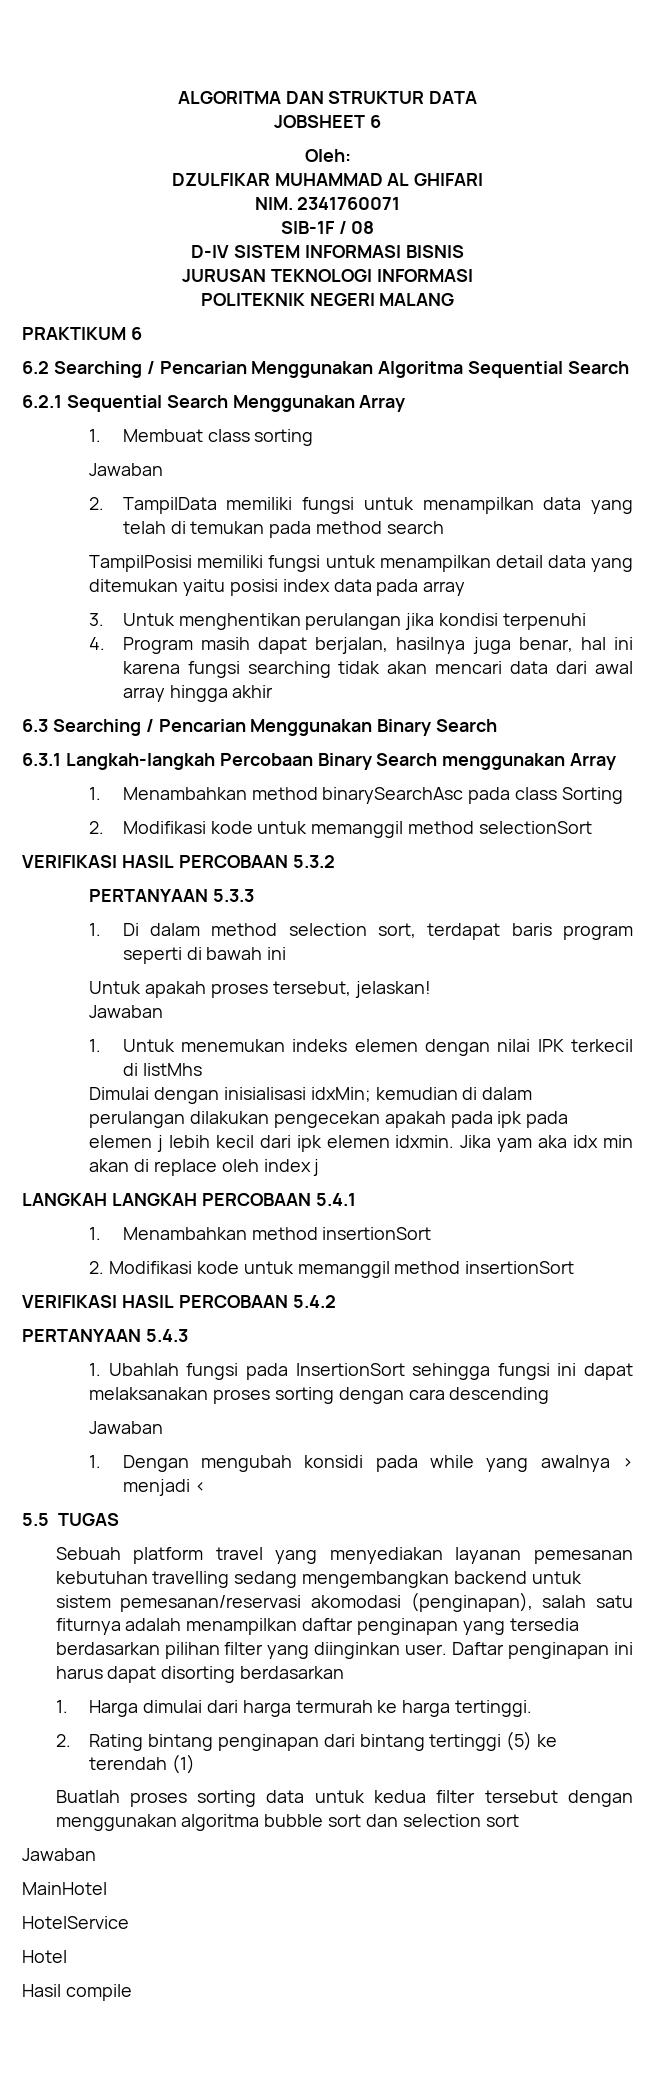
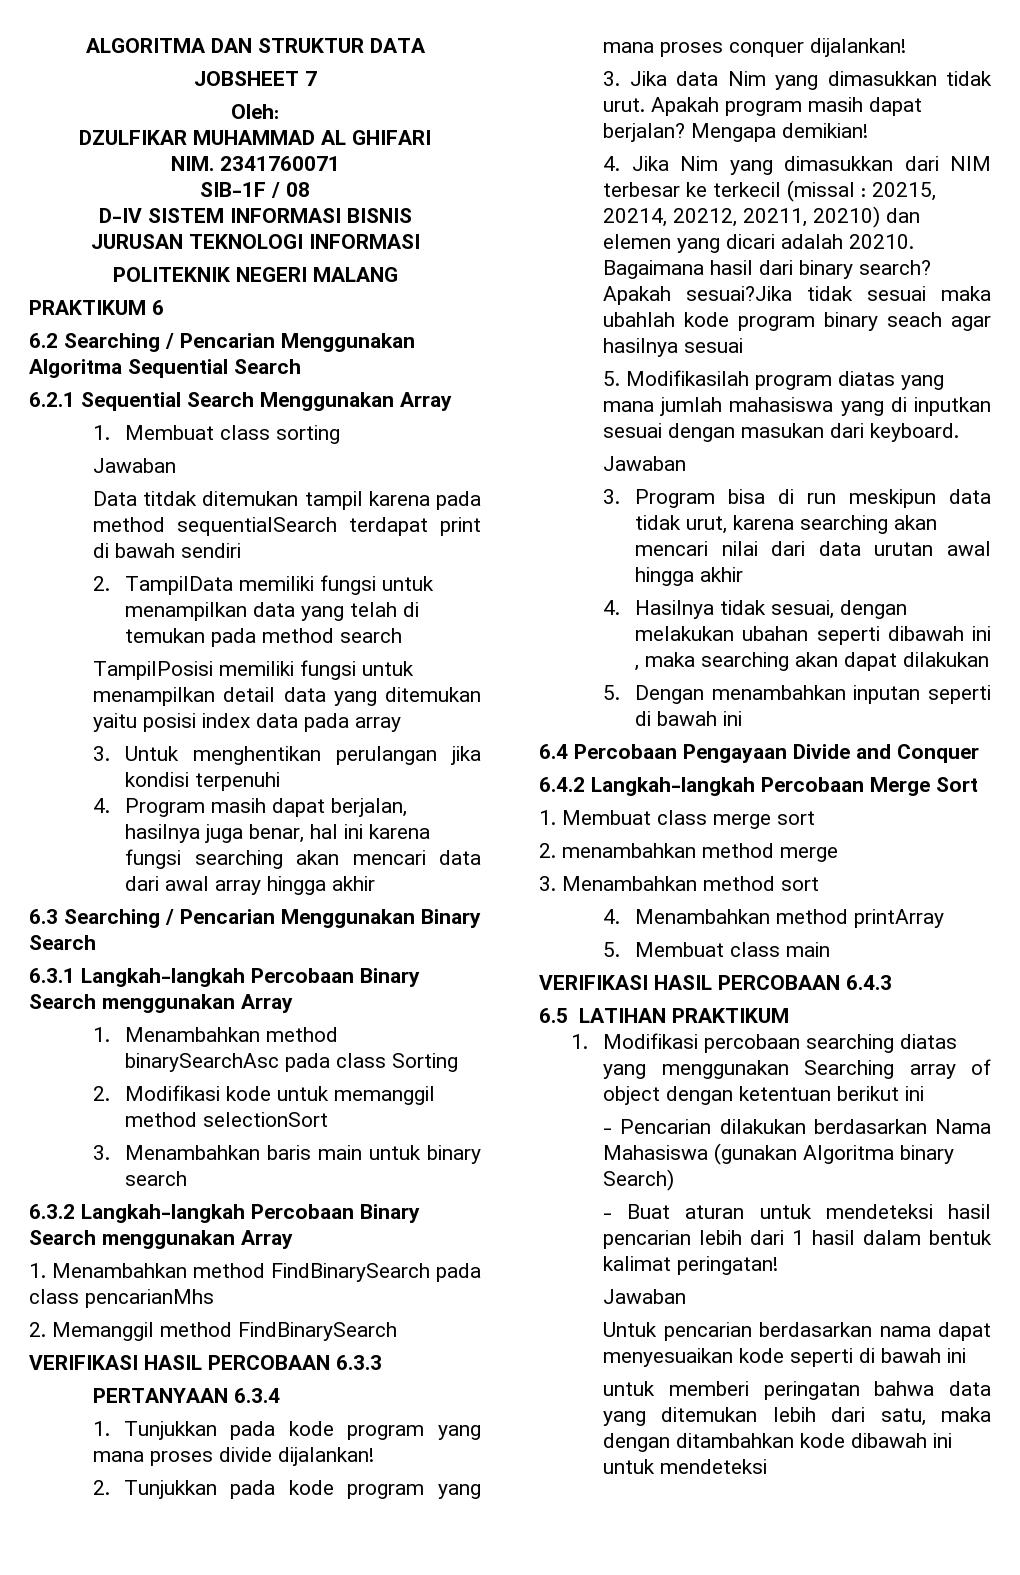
- JOBSHEET 6
+ JOBSHEET 7
+ Data titdak ditemukan tampil karena pada method sequentialSearch terdapat print di bawah sendiri
- 4. Program masih dapat berjalan, hasilnya juga benar, hal ini karena fungsi searching tidak akan mencari data dari awal array hingga akhir
+ 4. Program masih dapat berjalan, hasilnya juga benar, hal ini karena fungsi searching akan mencari data dari awal array hingga akhir
- VERIFIKASI HASIL PERCOBAAN 5.3.2
- PERTANYAAN 5.3.3
- 1. Di dalam method selection sort, terdapat baris program seperti di bawah ini
- Untuk apakah proses tersebut, jelaskan!
+ 3. Menambahkan baris main untuk binary search
+ 6.3.2 Langkah-langkah Percobaan Binary Search menggunakan Array
+ 1. Menambahkan method FindBinarySearch pada class pencarianMhs
+ 2. Memanggil method FindBinarySearch
+ VERIFIKASI HASIL PERCOBAAN 6.3.3
+ PERTANYAAN 6.3.4
+ 1. Tunjukkan pada kode program yang mana proses divide dijalankan!
+ 2. Tunjukkan pada kode program yang mana proses conquer dijalankan!
+ 3. Jika data Nim yang dimasukkan tidak urut. Apakah program masih dapat berjalan? Mengapa demikian!
+ 4. Jika Nim yang dimasukkan dari NIM terbesar ke terkecil (missal : 20215, 20214, 20212, 20211, 20210) dan elemen yang dicari adalah 20210. Bagaimana hasil dari binary search? Apakah sesuai?Jika tidak sesuai maka ubahlah kode program binary seach agar hasilnya sesuai
+ 5. Modifikasilah program diatas yang mana jumlah mahasiswa yang di inputkan sesuai dengan masukan dari keyboard.
  Jawaban
- 1. Untuk menemukan indeks elemen dengan nilai IPK terkecil di listMhs
- Dimulai dengan inisialisasi idxMin; kemudian di dalam perulangan dilakukan pengecekan apakah pada ipk pada elemen j lebih kecil dari ipk elemen idxmin. Jika yam aka idx min akan di replace oleh index j
- LANGKAH LANGKAH PERCOBAAN 5.4.1
- 1. Menambahkan method insertionSort
- 2. Modifikasi kode untuk memanggil method insertionSort
- VERIFIKASI HASIL PERCOBAAN 5.4.2
- PERTANYAAN 5.4.3
- 1. Ubahlah fungsi pada InsertionSort sehingga fungsi ini dapat melaksanakan proses sorting dengan cara descending
+ 3. Program bisa di run meskipun data tidak urut, karena searching akan mencari nilai dari data urutan awal hingga akhir
+ 4. Hasilnya tidak sesuai, dengan melakukan ubahan seperti dibawah ini , maka searching akan dapat dilakukan
+ 5. Dengan menambahkan inputan seperti di bawah ini
+ 6.4 Percobaan Pengayaan Divide and Conquer
+ 6.4.2 Langkah-langkah Percobaan Merge Sort
+ 1. Membuat class merge sort
+ 2. menambahkan method merge
+ 3. Menambahkan method sort
+ 4. Menambahkan method printArray
+ 5. Membuat class main
+ VERIFIKASI HASIL PERCOBAAN 6.4.3
+ 6.5 LATIHAN PRAKTIKUM
+ 1. Modifikasi percobaan searching diatas yang menggunakan Searching array of object dengan ketentuan berikut ini
+ - Pencarian dilakukan berdasarkan Nama Mahasiswa (gunakan Algoritma binary Search)
+ - Buat aturan untuk mendeteksi hasil pencarian lebih dari 1 hasil dalam bentuk kalimat peringatan!
  Jawaban
- 1. Dengan mengubah konsidi pada while yang awalnya > menjadi <
- 5.5 TUGAS
- Sebuah platform travel yang menyediakan layanan pemesanan kebutuhan travelling sedang mengembangkan backend untuk sistem pemesanan/reservasi akomodasi (penginapan), salah satu fiturnya adalah menampilkan daftar penginapan yang tersedia berdasarkan pilihan filter yang diinginkan user. Daftar penginapan ini harus dapat disorting berdasarkan
- 1. Harga dimulai dari harga termurah ke harga tertinggi.
- 2. Rating bintang penginapan dari bintang tertinggi (5) ke terendah (1)
- Buatlah proses sorting data untuk kedua filter tersebut dengan menggunakan algoritma bubble sort dan selection sort
- Jawaban
- MainHotel
- HotelService
- Hotel
- Hasil compile
+ Untuk pencarian berdasarkan nama dapat menyesuaikan kode seperti di bawah ini
+ untuk memberi peringatan bahwa data yang ditemukan lebih dari satu, maka dengan ditambahkan kode dibawah ini untuk mendeteksi

